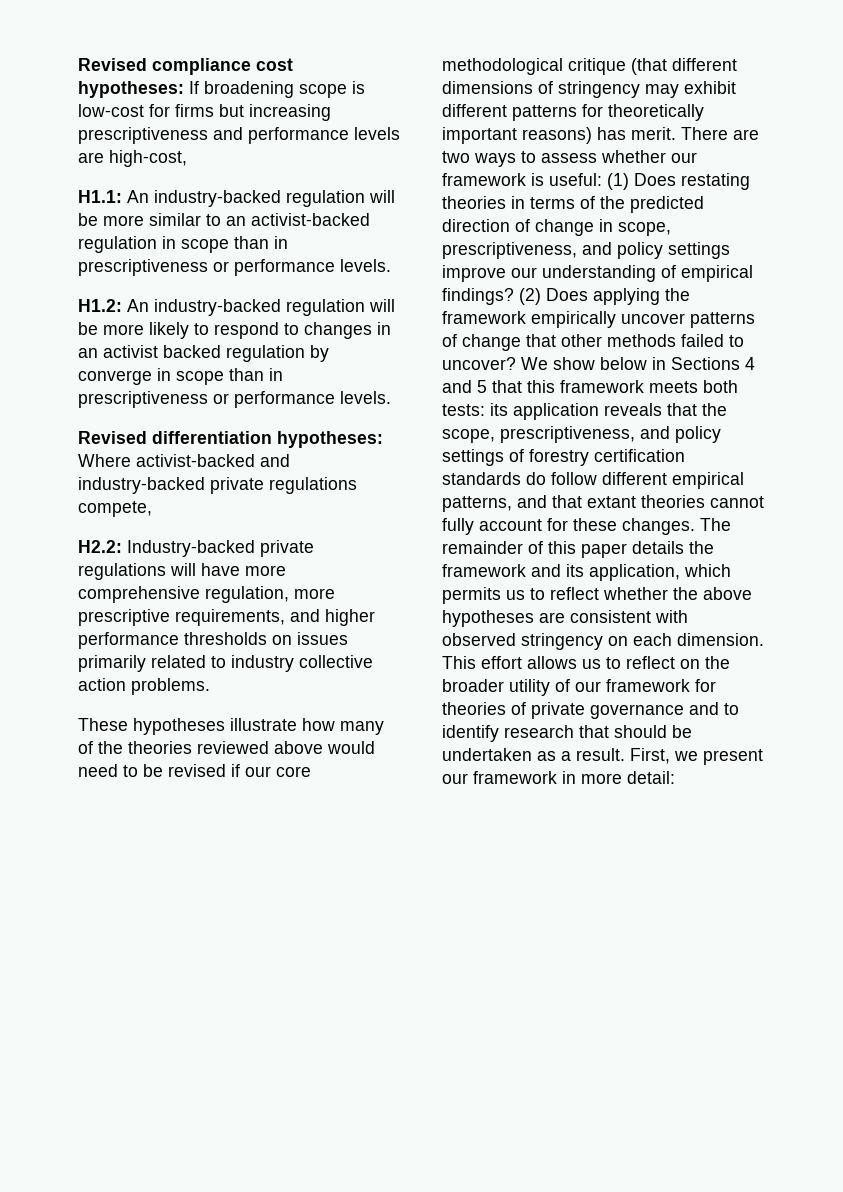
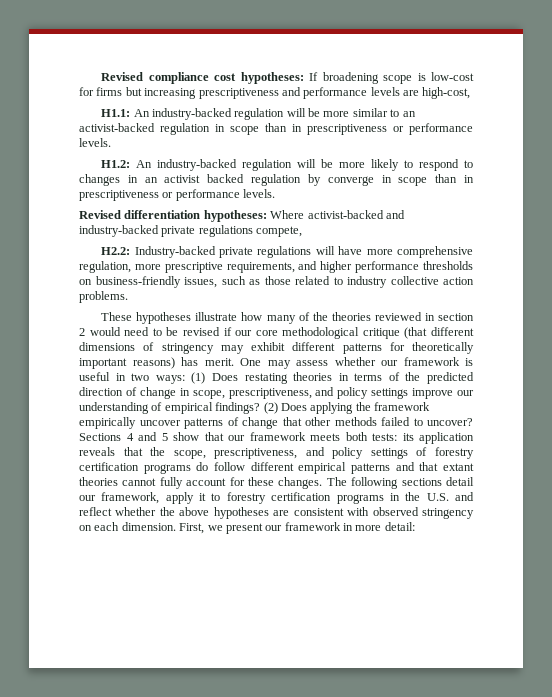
- H2.2: Industry-backed private regulations will have more comprehensive regulation, more prescriptive requirements, and higher performance thresholds on issues primarily related to industry collective action problems.
+ H2.2: Industry-backed private regulations will have more comprehensive regulation, more prescriptive requirements, and higher performance thresholds on business-friendly issues, such as those related to industry collective action problems.
- These hypotheses illustrate how many of the theories reviewed above would need to be revised if our core methodological critique (that different dimensions of stringency may exhibit different patterns for theoretically important reasons) has merit.
+ These hypotheses illustrate how many of the theories reviewed in section 2 would need to be revised if our core methodological critique (that different dimensions of stringency may exhibit different patterns for theoretically important reasons) has merit.
- There are two ways to assess whether our framework is useful: (1) Does restating theories in terms of the predicted direction of change in scope, prescriptiveness, and policy settings improve our understanding of empirical findings?
+ One may assess whether our framework is useful in two ways: (1) Does restating theories in terms of the predicted direction of change in scope, prescriptiveness, and policy settings improve our understanding of empirical findings?
- We show below in Sections 4 and 5 that this framework meets both tests: its application reveals that the scope, prescriptiveness, and policy settings of forestry certification standards do follow different empirical patterns, and that extant theories cannot fully account for these changes.
+ Sections 4 and 5 show that our framework meets both tests: its application reveals that the scope, prescriptiveness, and policy settings of forestry certification programs do follow different empirical patterns and that extant theories cannot fully account for these changes.
- The remainder of this paper details the framework and its application, which permits us to reflect whether the above hypotheses are consistent with observed stringency on each dimension.
+ The following sections detail our framework, apply it to forestry certification programs in the U.S. and reflect whether the above hypotheses are consistent with observed stringency on each dimension.
- This effort allows us to reflect on the broader utility of our framework for theories of private governance and to identify research that should be undertaken as a result.

